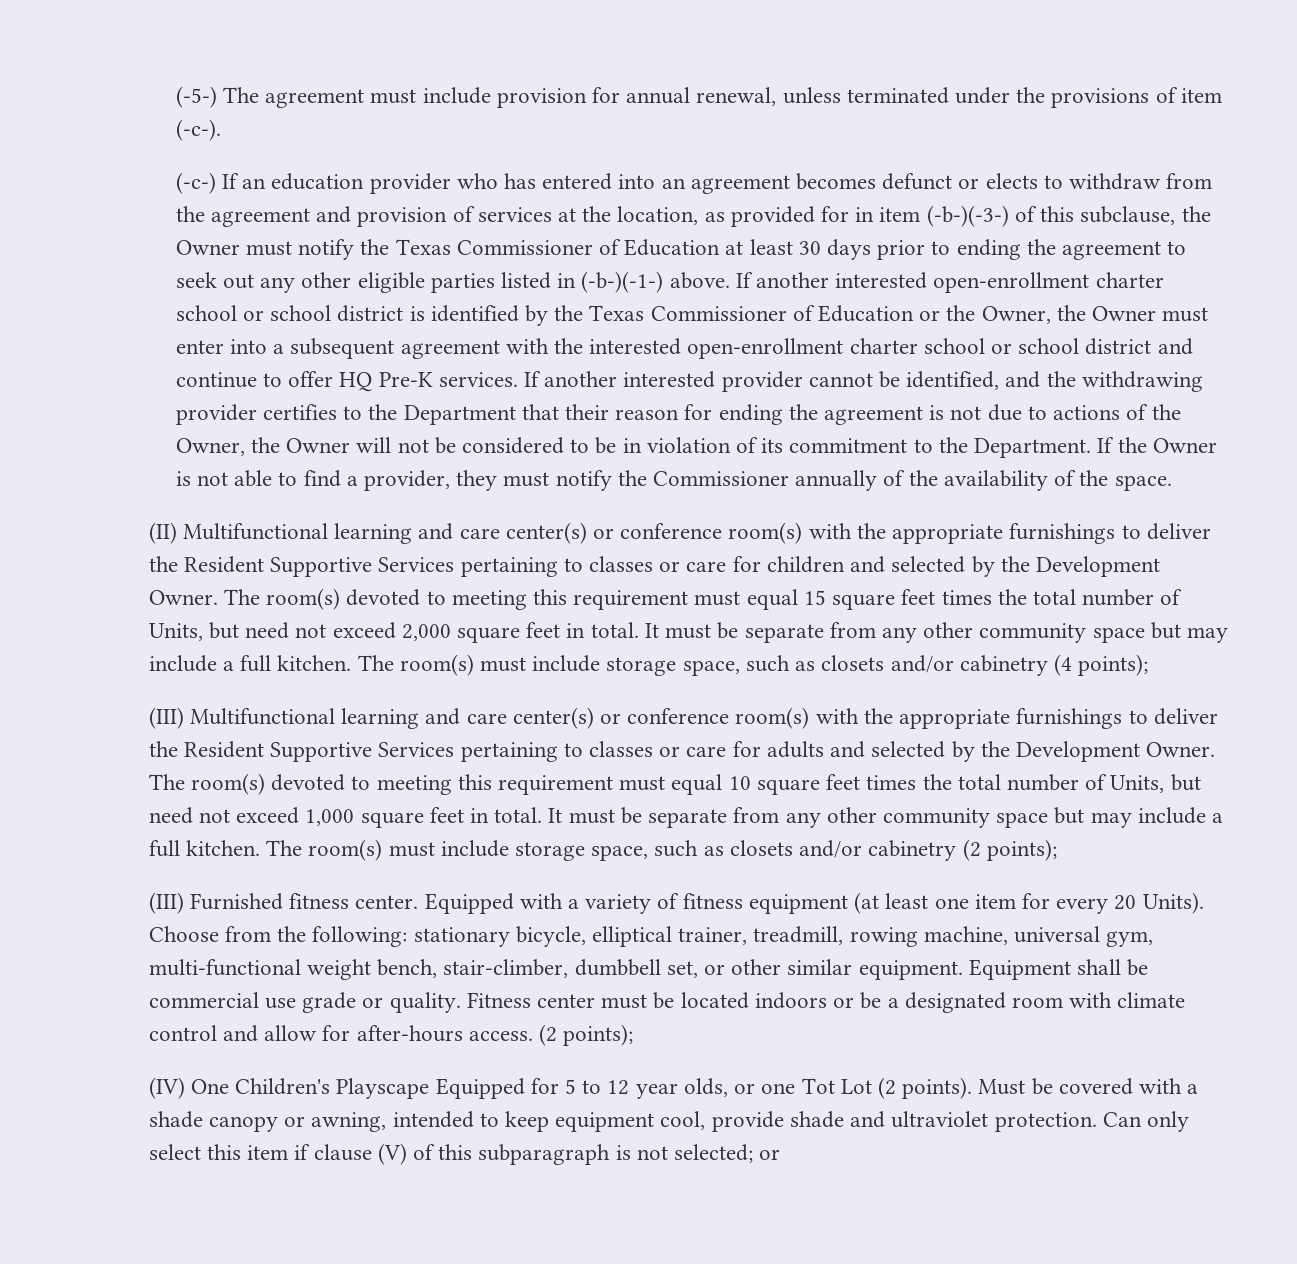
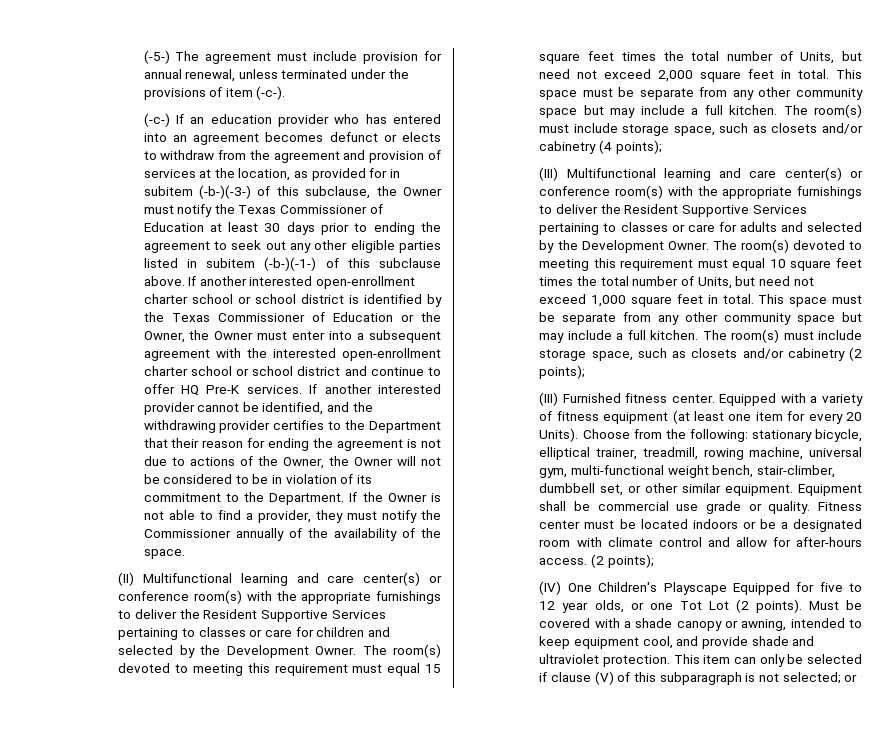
- (-c-) If an education provider who has entered into an agreement becomes defunct or elects to withdraw from the agreement and provision of services at the location, as provided for in item (-b-)(-3-) of this subclause, the Owner must notify the Texas Commissioner of Education at least 30 days prior to ending the agreement to seek out any other eligible parties listed in (-b-)(-1-) above.
+ (-c-) If an education provider who has entered into an agreement becomes defunct or elects to withdraw from the agreement and provision of services at the location, as provided for in subitem (-b-)(-3-) of this subclause, the Owner must notify the Texas Commissioner of Education at least 30 days prior to ending the agreement to seek out any other eligible parties listed in subitem (-b-)(-1-) of this subclause above.
- The room(s) devoted to meeting this requirement must equal 15 square feet times the total number of Units, but need not exceed 2,000 square feet in total. It must be separate from any other community space but may include a full kitchen.
+ The room(s) devoted to meeting this requirement must equal 15 square feet times the total number of Units, but need not exceed 2,000 square feet in total. This space must be separate from any other community space but may include a full kitchen.
- The room(s) devoted to meeting this requirement must equal 10 square feet times the total number of Units, but need not exceed 1,000 square feet in total. It must be separate from any other community space but may include a full kitchen.
+ The room(s) devoted to meeting this requirement must equal 10 square feet times the total number of Units, but need not exceed 1,000 square feet in total. This space must be separate from any other community space but may include a full kitchen.
- (IV) One Children's Playscape Equipped for 5 to 12 year olds, or one Tot Lot (2 points).
+ (IV) One Children's Playscape Equipped for five to 12 year olds, or one Tot Lot (2 points).
- Must be covered with a shade canopy or awning, intended to keep equipment cool, provide shade and ultraviolet protection.
+ Must be covered with a shade canopy or awning, intended to keep equipment cool, and provide shade and ultraviolet protection.
- Can only select this item if clause (V) of this subparagraph is not selected; or
+ This item can only be selected if clause (V) of this subparagraph is not selected; or

